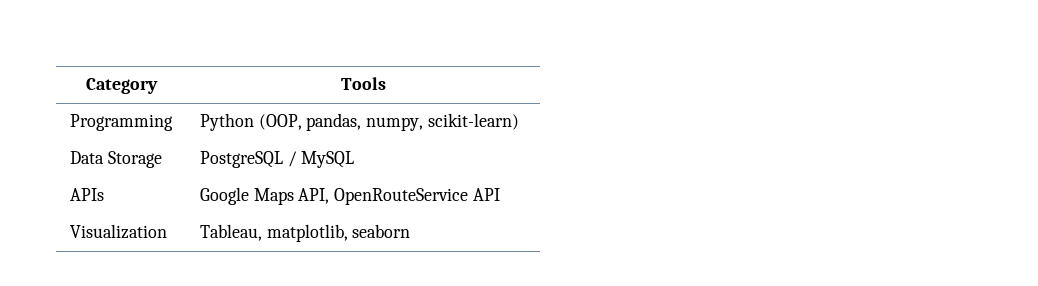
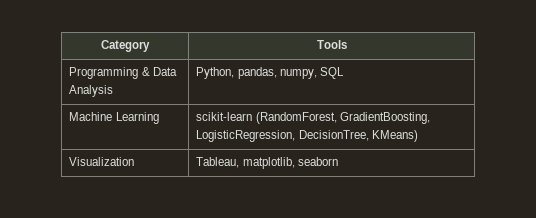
- Programming | Python (OOP, pandas, numpy, scikit-learn)
- Data Storage | PostgreSQL / MySQL
- APIs | Google Maps API, OpenRouteService API
+ Programming & Data Analysis | Python, pandas, numpy, SQL
+ Machine Learning | scikit-learn (RandomForest, GradientBoosting, LogisticRegression, DecisionTree, KMeans)

